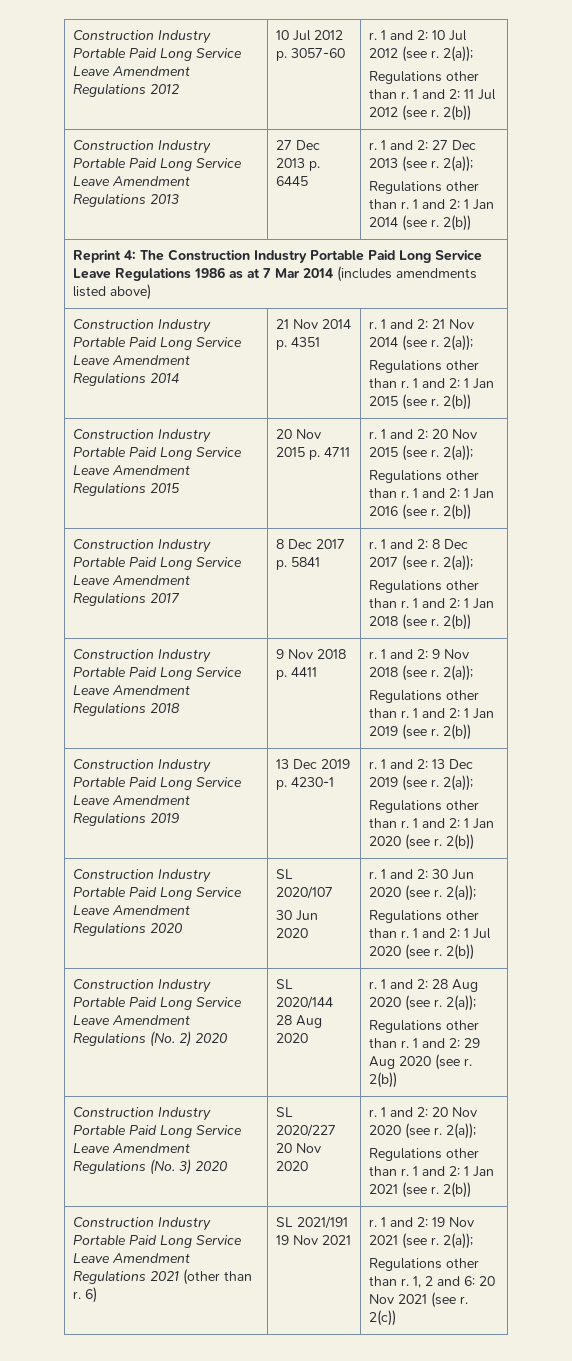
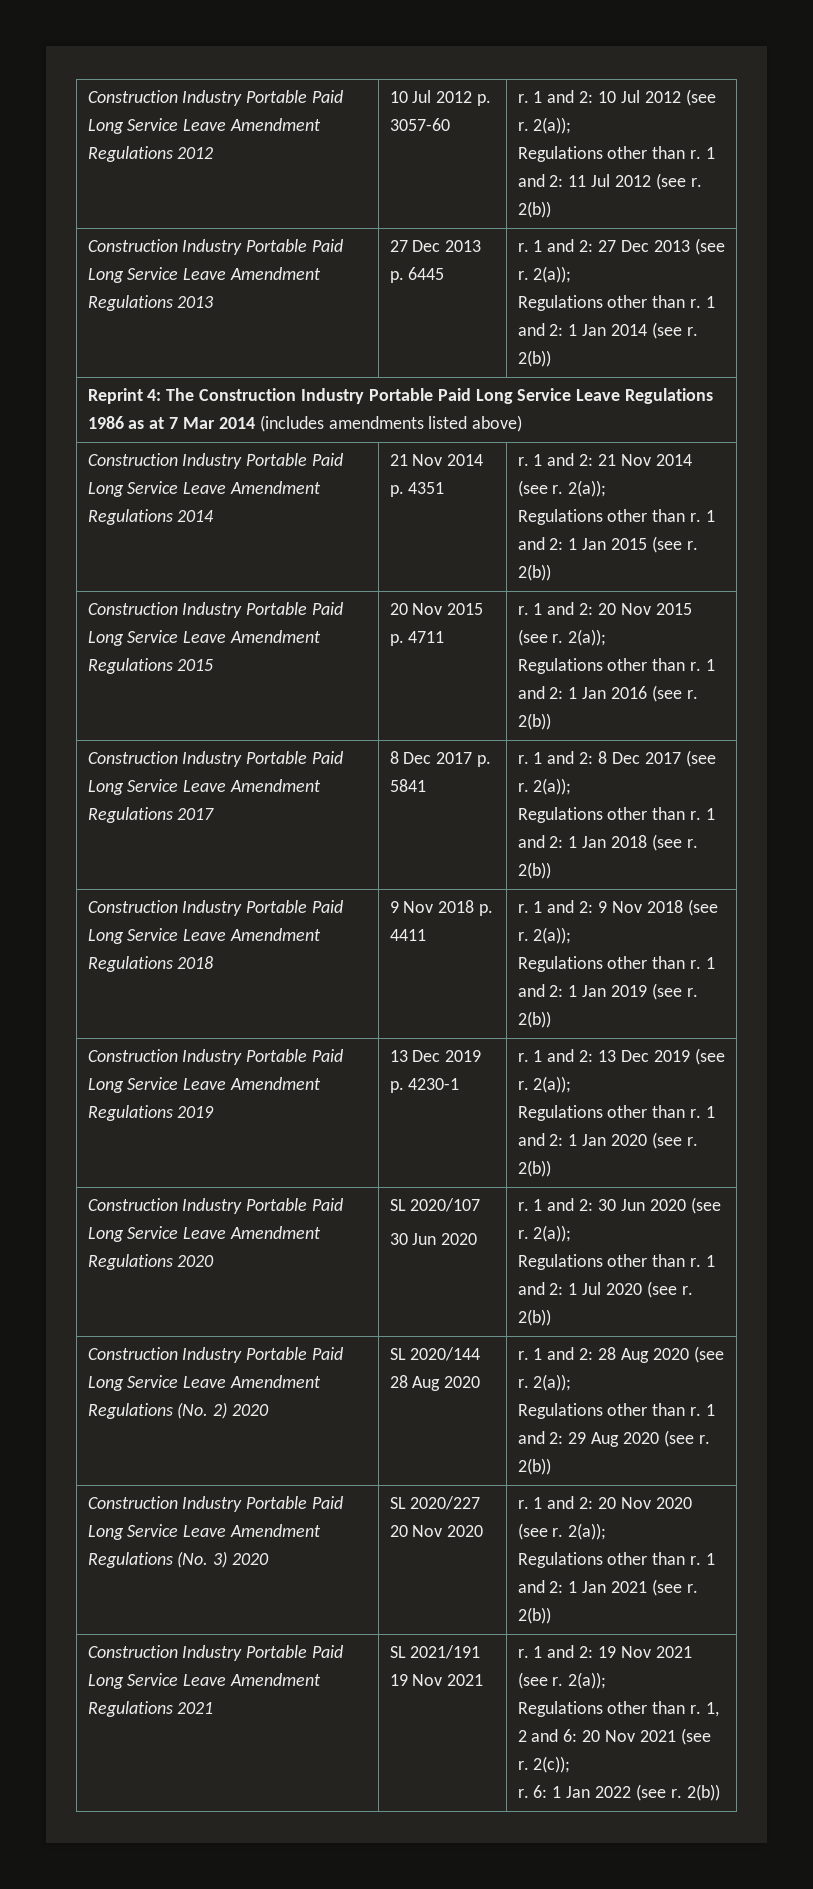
- Construction Industry Portable Paid Long Service Leave Amendment Regulations 2021 (other than r. 6)
+ Construction Industry Portable Paid Long Service Leave Amendment Regulations 2021
- 2(c))
+ 2(c));
+ r. 6: 1 Jan 2022 (see r. 2(b))

